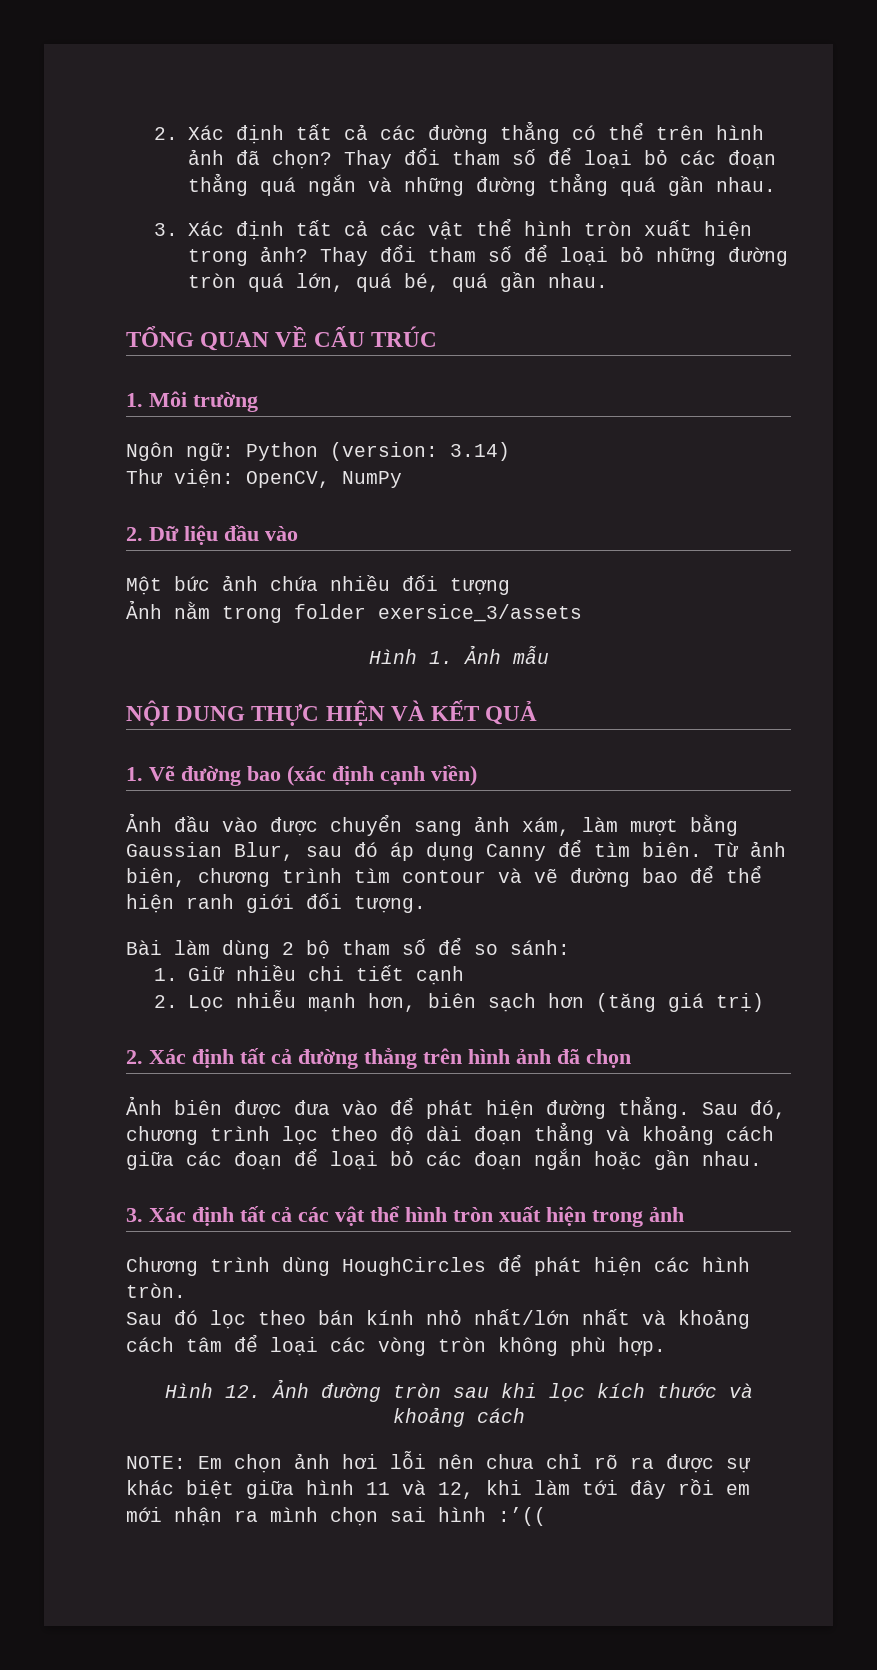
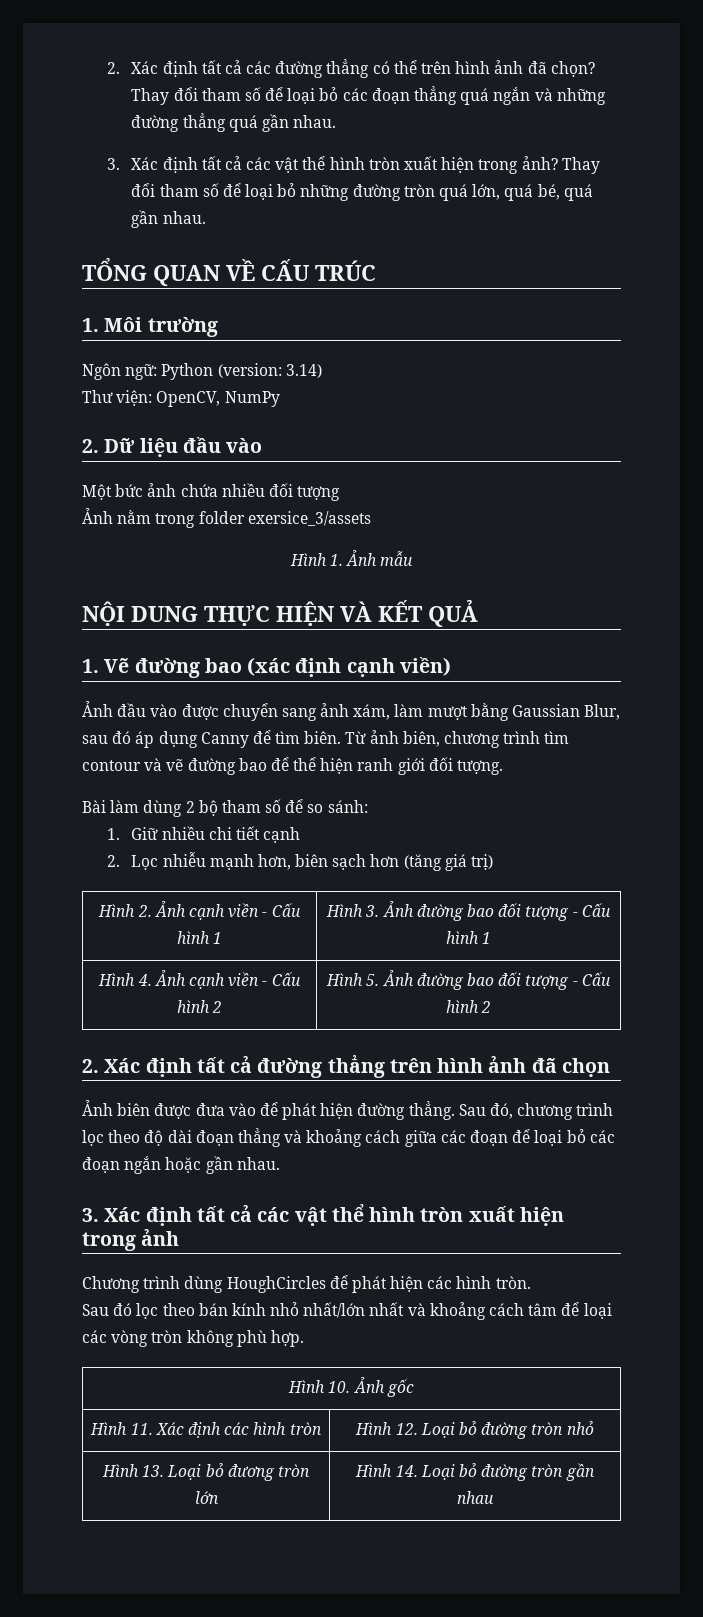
+ Hình 2. Ảnh cạnh viền - Cấu hình 1 | Hình 3. Ảnh đường bao đối tượng - Cấu hình 1
+ Hình 4. Ảnh cạnh viền - Cấu hình 2 | Hình 5. Ảnh đường bao đối tượng - Cấu hình 2
- Hình 12. Ảnh đường tròn sau khi lọc kích thước và khoảng cách
- NOTE: Em chọn ảnh hơi lỗi nên chưa chỉ rõ ra được sự khác biệt giữa hình 11 và 12, khi làm tới đây rồi em mới nhận ra mình chọn sai hình :’((
+ Hình 10. Ảnh gốc
+ Hình 11. Xác định các hình tròn | Hình 12. Loại bỏ đường tròn nhỏ
+ Hình 13. Loại bỏ đương tròn lớn | Hình 14. Loại bỏ đường tròn gần nhau

